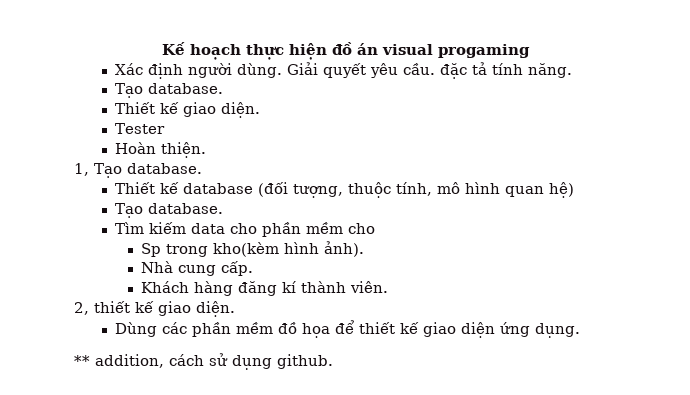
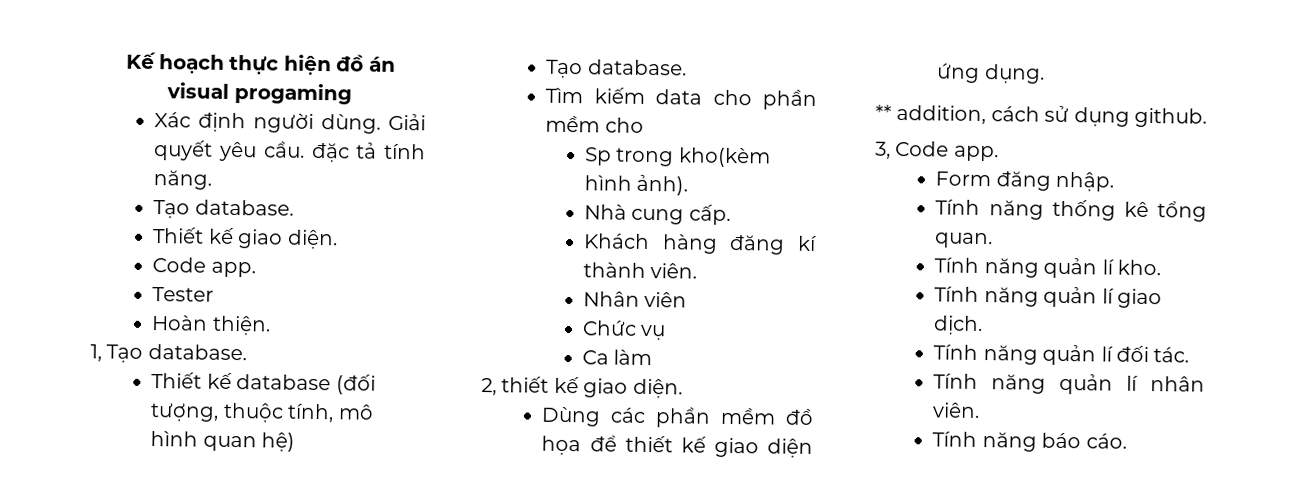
  Thiết kế giao diện.
+ Code app.
+ Nhân viên
+ Chức vụ
+ Ca làm
+ 3, Code app.
+ Form đăng nhập.
+ Tính năng thống kê tổng quan.
+ Tính năng quản lí kho.
+ Tính năng quản lí giao dịch.
+ Tính năng quản lí đối tác.
+ Tính năng quản lí nhân viên.
+ Tính năng báo cáo.

